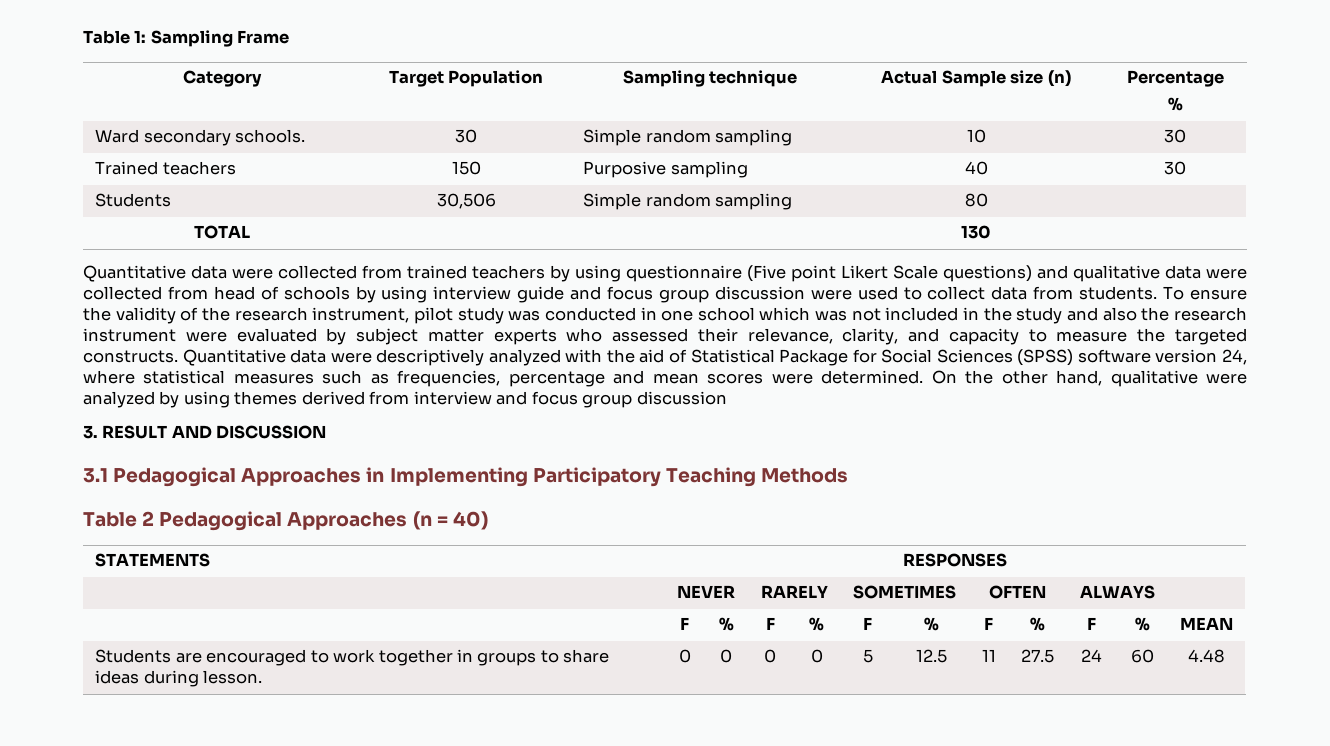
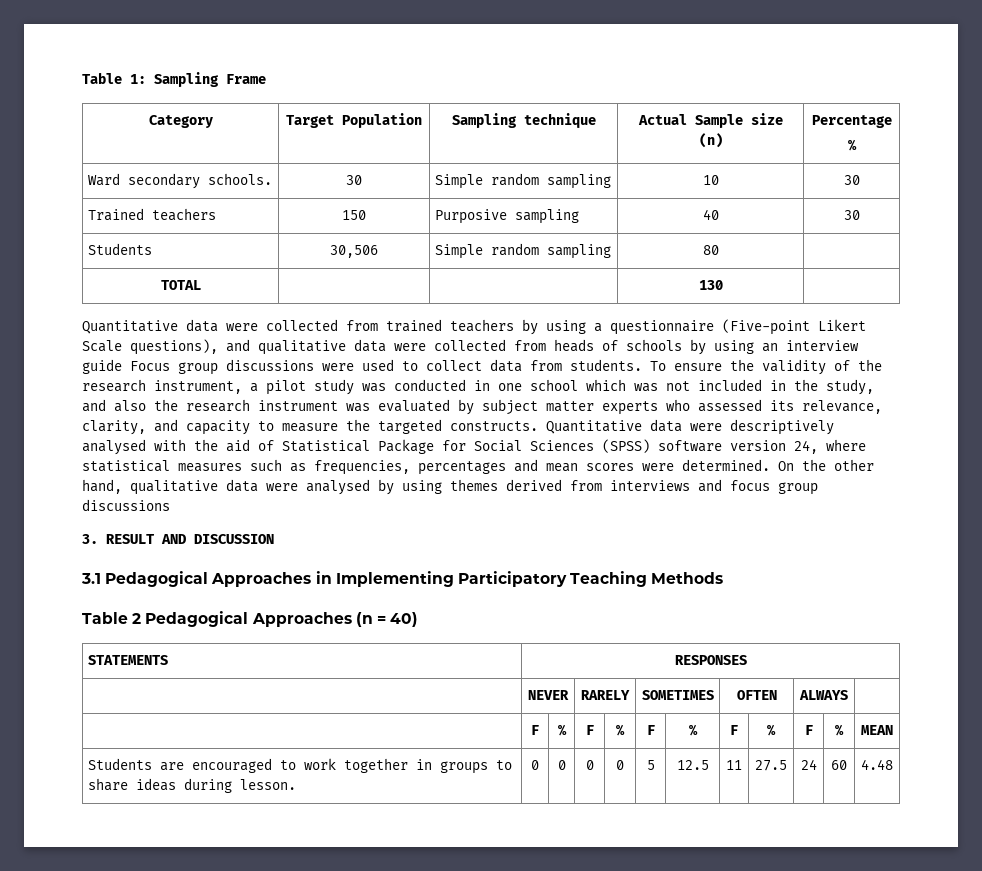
- Quantitative data were collected from trained teachers by using questionnaire (Five point Likert Scale questions) and qualitative data were collected from head of schools by using interview guide and focus group discussion were used to collect data from students.
+ Quantitative data were collected from trained teachers by using a questionnaire (Five-point Likert Scale questions), and qualitative data were collected from heads of schools by using an interview guide Focus group discussions were used to collect data from students.
- To ensure the validity of the research instrument, pilot study was conducted in one school which was not included in the study and also the research instrument were evaluated by subject matter experts who assessed their relevance, clarity, and capacity to measure the targeted constructs.
+ To ensure the validity of the research instrument, a pilot study was conducted in one school which was not included in the study, and also the research instrument was evaluated by subject matter experts who assessed its relevance, clarity, and capacity to measure the targeted constructs.
- Quantitative data were descriptively analyzed with the aid of Statistical Package for Social Sciences (SPSS) software version 24, where statistical measures such as frequencies, percentage and mean scores were determined.
+ Quantitative data were descriptively analysed with the aid of Statistical Package for Social Sciences (SPSS) software version 24, where statistical measures such as frequencies, percentages and mean scores were determined.
- On the other hand, qualitative were analyzed by using themes derived from interview and focus group discussion
+ On the other hand, qualitative data were analysed by using themes derived from interviews and focus group discussions

